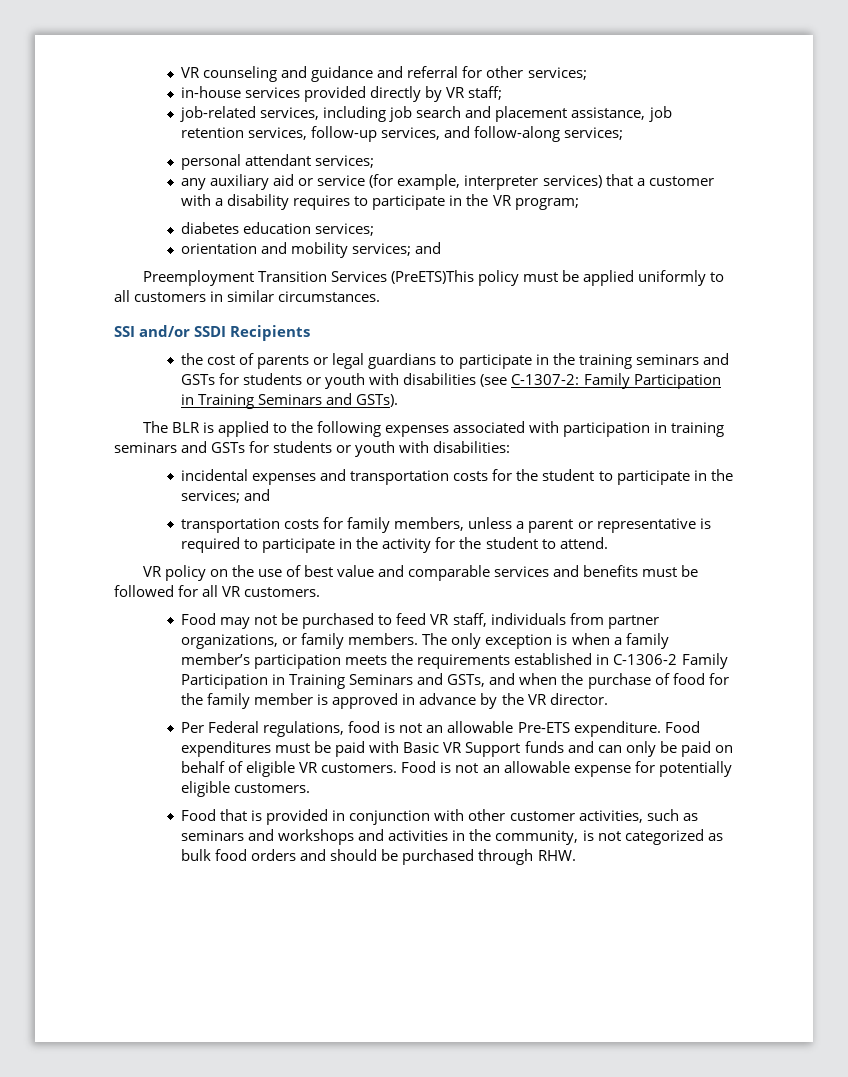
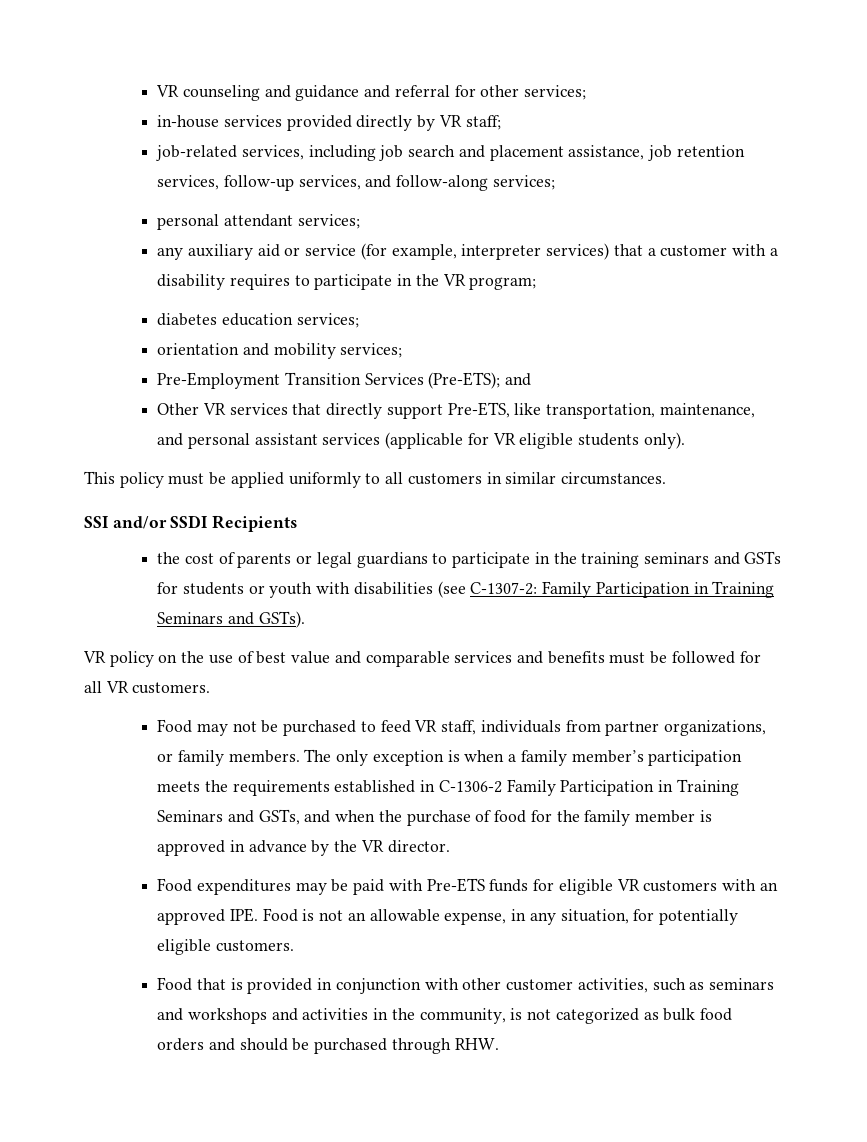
- orientation and mobility services; and
- Preemployment Transition Services (PreETS)This policy must be applied uniformly to all customers in similar circumstances.
+ orientation and mobility services;
+ Pre-Employment Transition Services (Pre-ETS); and
+ Other VR services that directly support Pre-ETS, like transportation, maintenance, and personal assistant services (applicable for VR eligible students only).
+ This policy must be applied uniformly to all customers in similar circumstances.
- The BLR is applied to the following expenses associated with participation in training seminars and GSTs for students or youth with disabilities:
- incidental expenses and transportation costs for the student to participate in the services; and
- transportation costs for family members, unless a parent or representative is required to participate in the activity for the student to attend.
- Per Federal regulations, food is not an allowable Pre-ETS expenditure. Food expenditures must be paid with Basic VR Support funds and can only be paid on behalf of eligible VR customers. Food is not an allowable expense for potentially eligible customers.
+ Food expenditures may be paid with Pre-ETS funds for eligible VR customers with an approved IPE. Food is not an allowable expense, in any situation, for potentially eligible customers.

